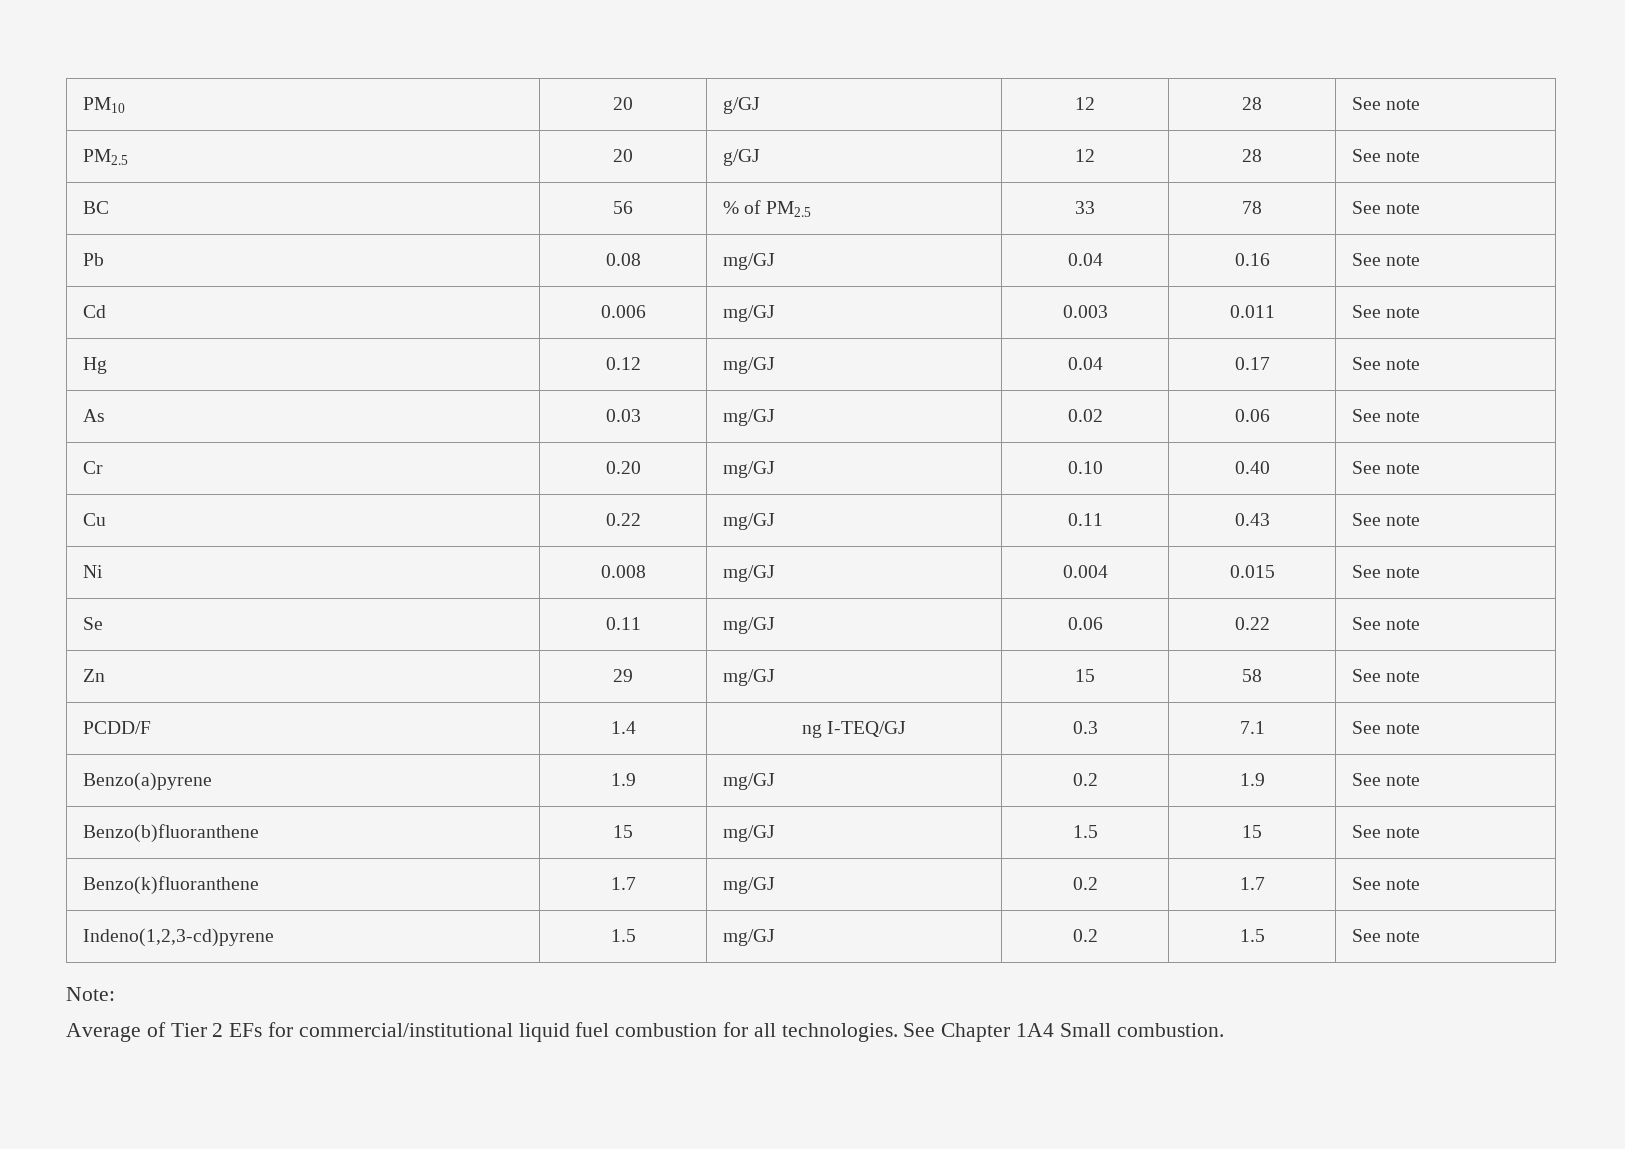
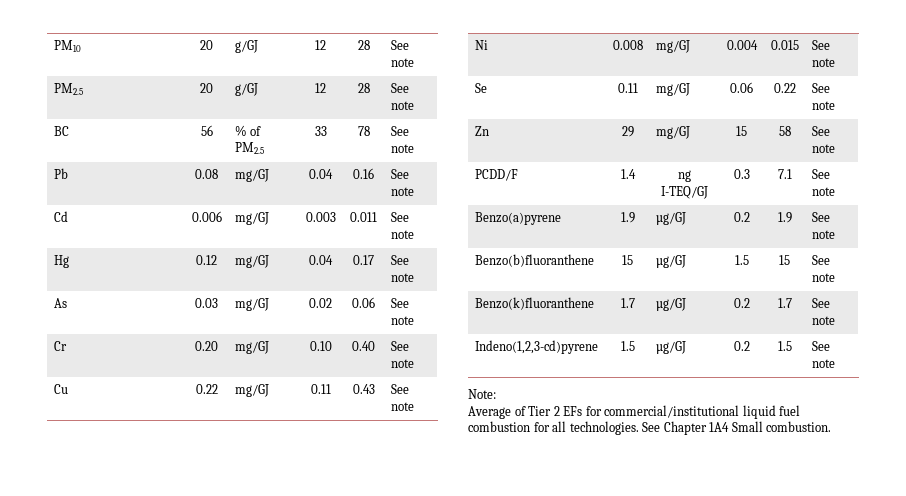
- Benzo(a)pyrene | 1.9 | mg/GJ | 0.2 | 1.9 | See note
+ Benzo(a)pyrene | 1.9 | µg/GJ | 0.2 | 1.9 | See note
- Benzo(b)fluoranthene | 15 | mg/GJ | 1.5 | 15 | See note
+ Benzo(b)fluoranthene | 15 | µg/GJ | 1.5 | 15 | See note
- Benzo(k)fluoranthene | 1.7 | mg/GJ | 0.2 | 1.7 | See note
+ Benzo(k)fluoranthene | 1.7 | µg/GJ | 0.2 | 1.7 | See note
- Indeno(1,2,3-cd)pyrene | 1.5 | mg/GJ | 0.2 | 1.5 | See note
+ Indeno(1,2,3-cd)pyrene | 1.5 | µg/GJ | 0.2 | 1.5 | See note

